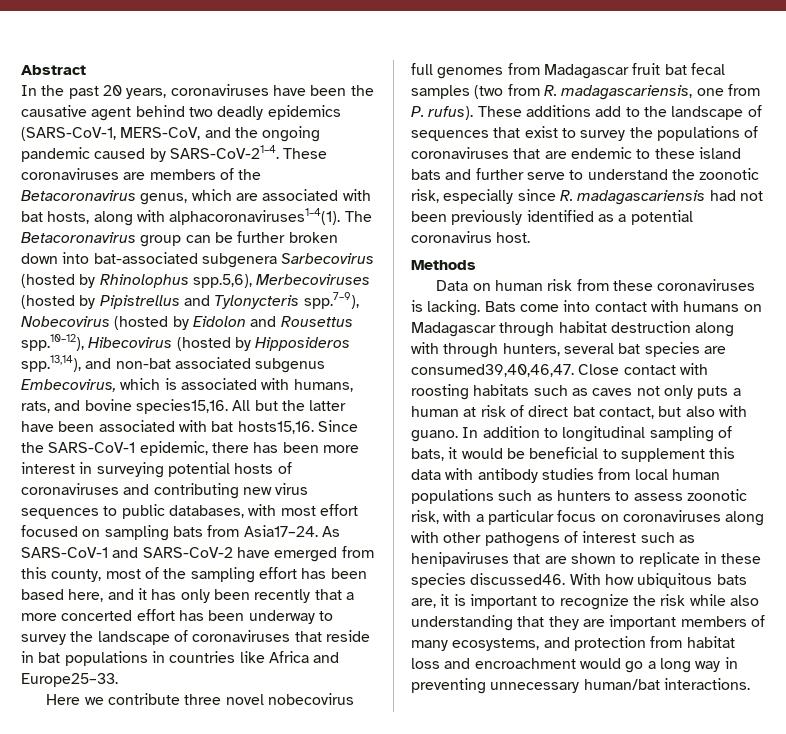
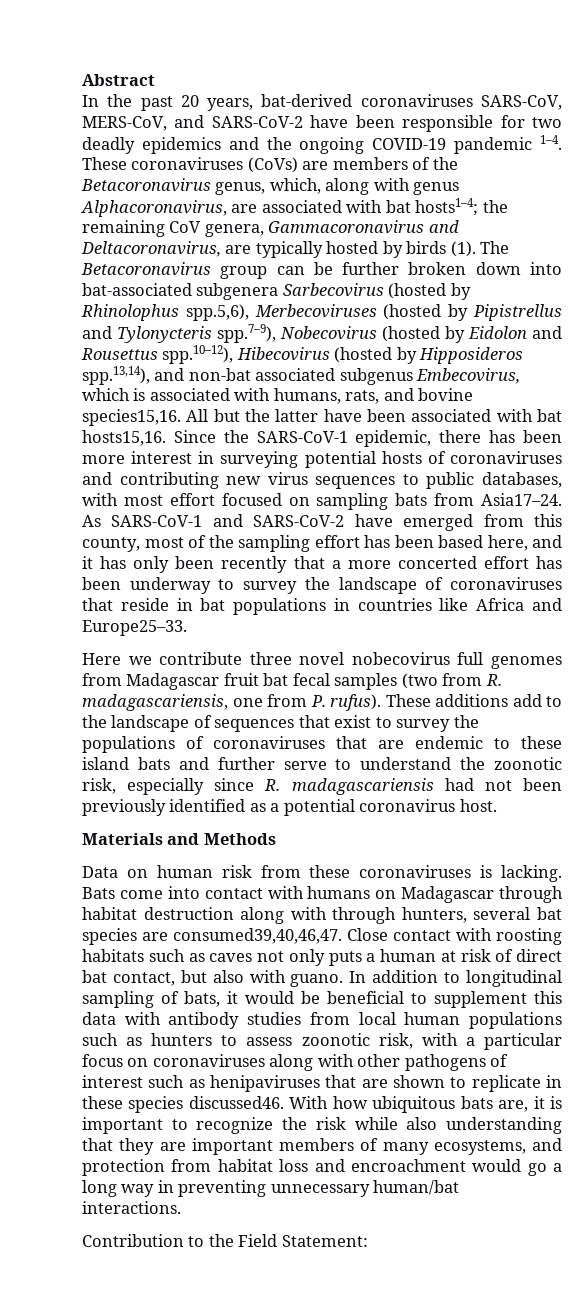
- In the past 20 years, coronaviruses have been the causative agent behind two deadly epidemics (SARS-CoV-1, MERS-CoV, and the ongoing pandemic caused by SARS-CoV-21–4.
+ In the past 20 years, bat-derived coronaviruses SARS-CoV, MERS-CoV, and SARS-CoV-2 have been responsible for two deadly epidemics and the ongoing COVID-19 pandemic 1–4.
- These coronaviruses are members of the Betacoronavirus genus, which are associated with bat hosts, along with alphacoronaviruses1–4(1).
+ These coronaviruses (CoVs) are members of the Betacoronavirus genus, which, along with genus Alphacoronavirus, are associated with bat hosts1–4; the remaining CoV genera, Gammacoronavirus and Deltacoronavirus, are typically hosted by birds (1).
- Methods
+ Materials and Methods
+ Contribution to the Field Statement:

